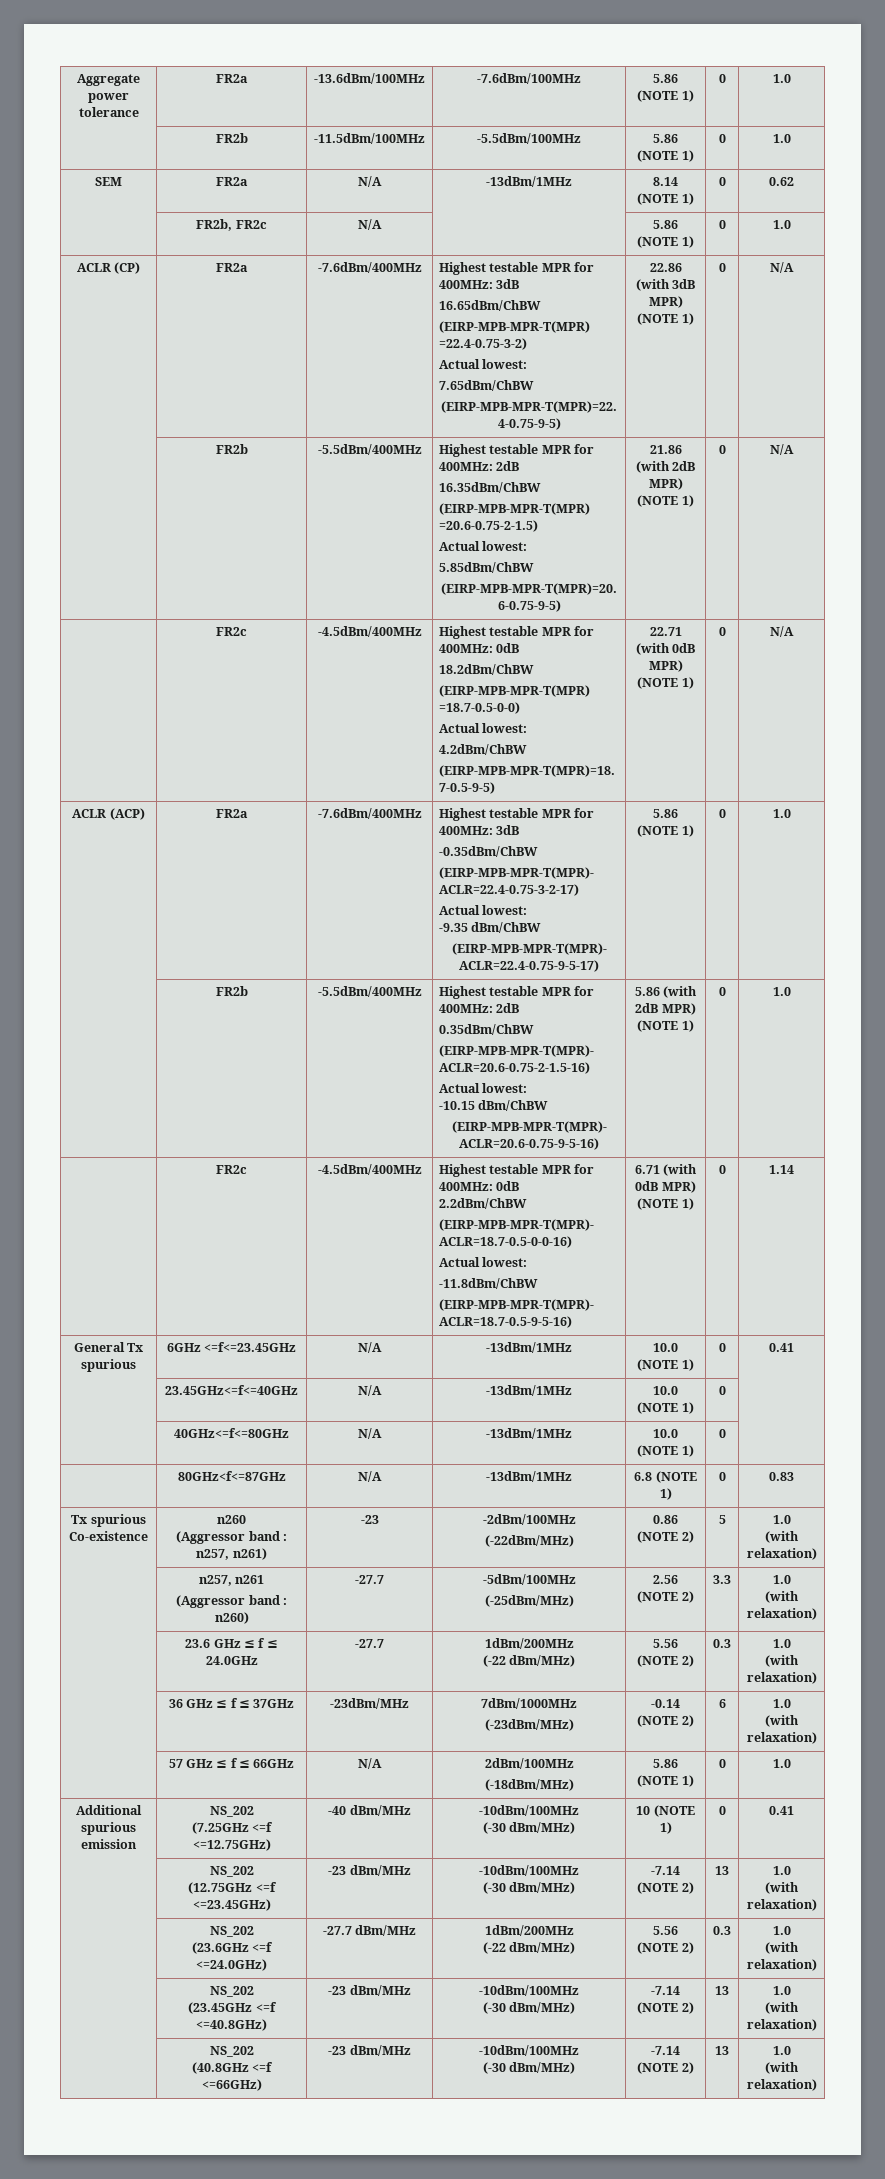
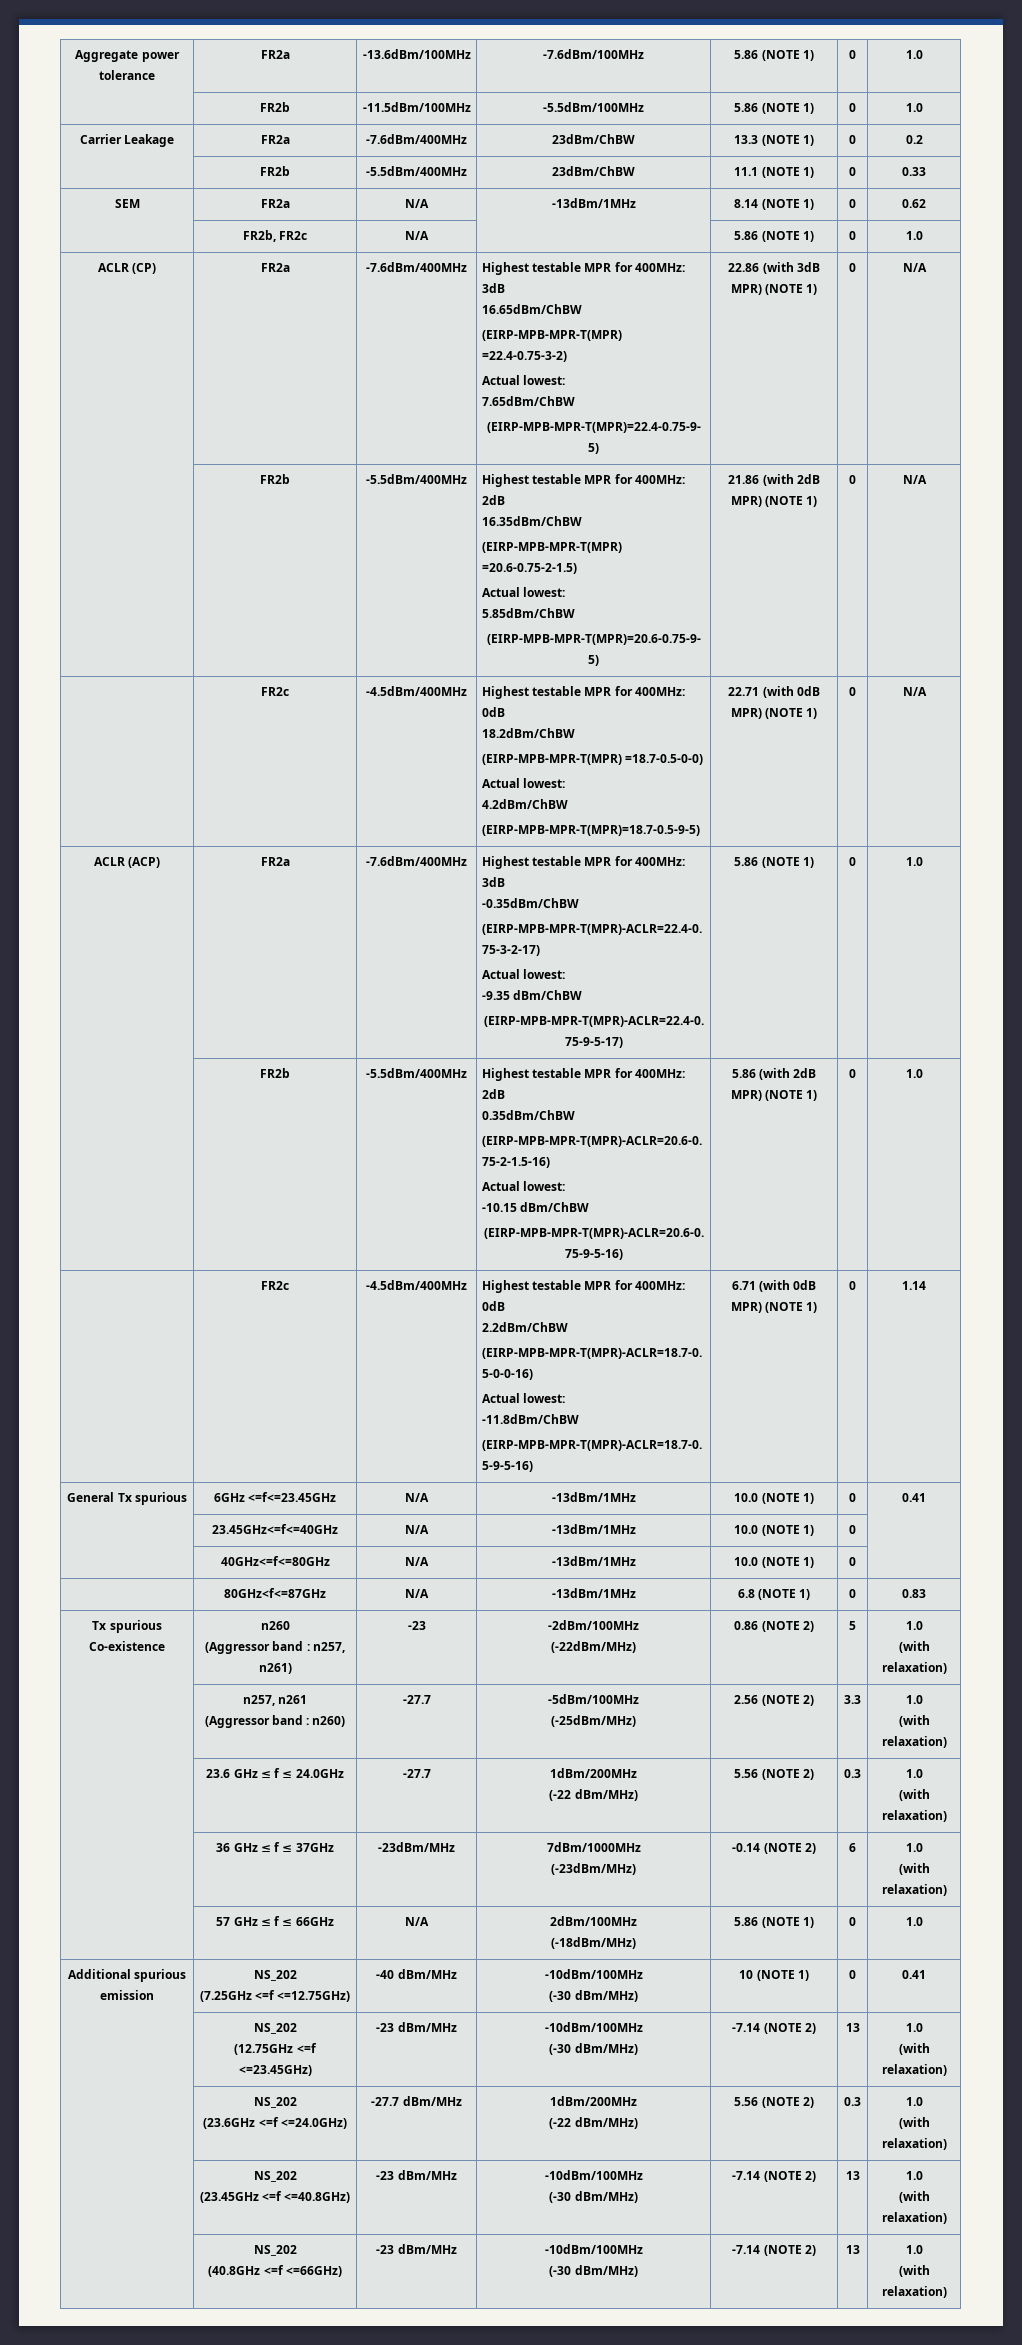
+ Carrier Leakage | FR2a | -7.6dBm/400MHz | 23dBm/ChBW | 13.3 (NOTE 1) | 0 | 0.2
+ | FR2b | -5.5dBm/400MHz | 23dBm/ChBW | 11.1 (NOTE 1) | 0 | 0.33

